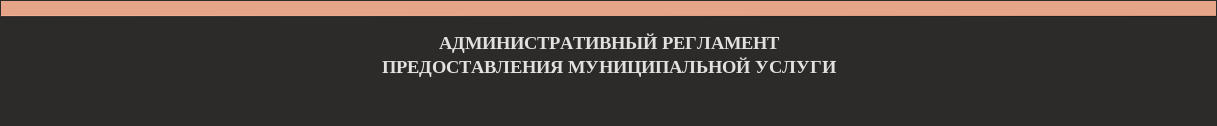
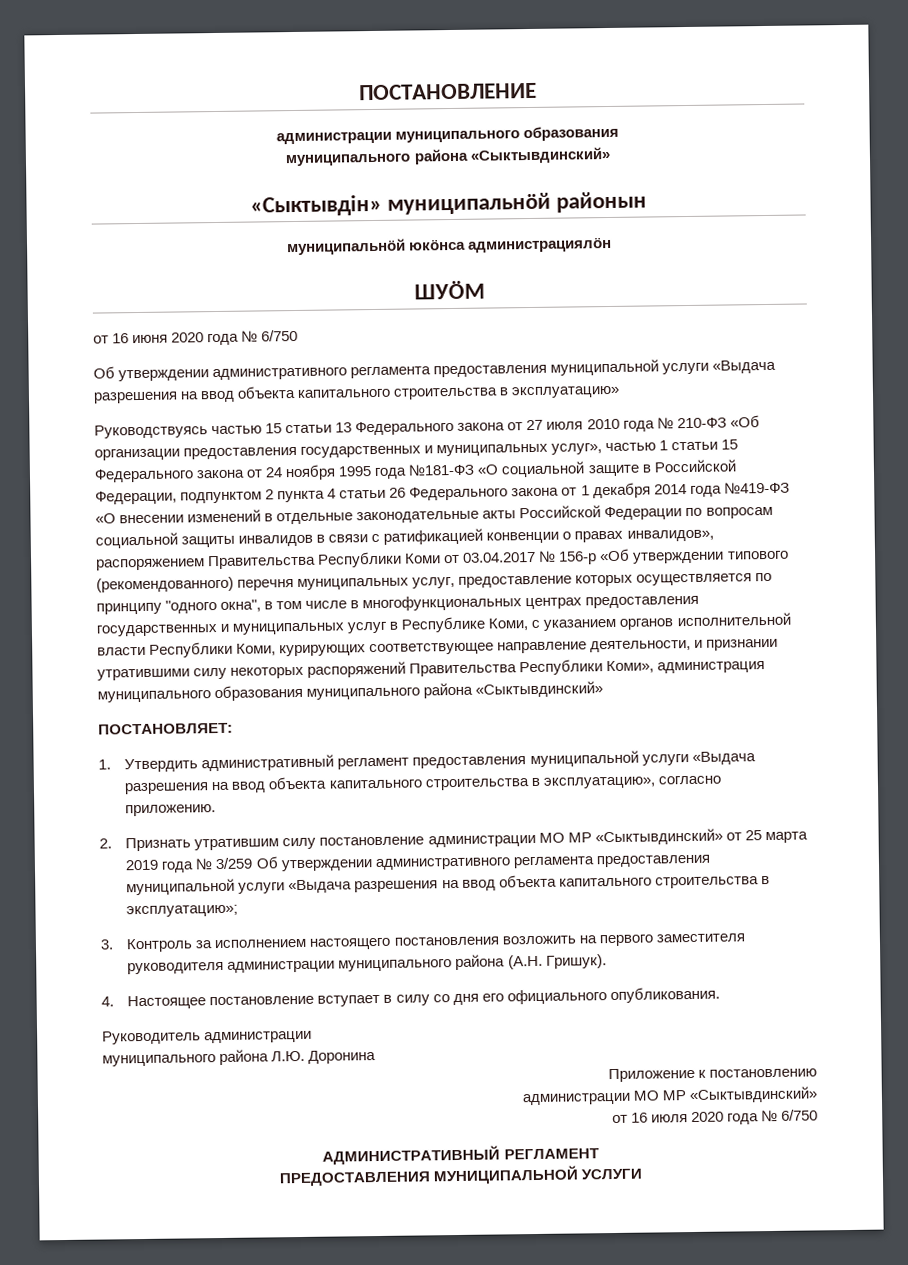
+ ПОСТАНОВЛЕНИЕ
+ администрации муниципального образования
+ муниципального района «Сыктывдинский»
+ «Сыктывдiн» муниципальнöй районын
+ муниципальнöй юкöнса администрациялöн
+ ШУÖМ
+ от 16 июня 2020 года № 6/750
+ Об утверждении административного регламента предоставления муниципальной услуги «Выдача разрешения на ввод объекта капитального строительства в эксплуатацию»
+ Руководствуясь частью 15 статьи 13 Федерального закона от 27 июля 2010 года № 210-ФЗ «Об организации предоставления государственных и муниципальных услуг», частью 1 статьи 15 Федерального закона от 24 ноября 1995 года №181-ФЗ «О социальной защите в Российской Федерации, подпунктом 2 пункта 4 статьи 26 Федерального закона от 1 декабря 2014 года №419-ФЗ «О внесении изменений в отдельные законодательные акты Российской Федерации по вопросам социальной защиты инвалидов в связи с ратификацией конвенции о правах инвалидов», распоряжением Правительства Республики Коми от 03.04.2017 № 156-р «Об утверждении типового (рекомендованного) перечня муниципальных услуг, предоставление которых осуществляется по принципу "одного окна", в том числе в многофункциональных центрах предоставления государственных и муниципальных услуг в Республике Коми, с указанием органов исполнительной власти Республики Коми, курирующих соответствующее направление деятельности, и признании утратившими силу некоторых распоряжений Правительства Республики Коми», администрация муниципального образования муниципального района «Сыктывдинский»
+ ПОСТАНОВЛЯЕТ:
+ 1. Утвердить административный регламент предоставления муниципальной услуги «Выдача разрешения на ввод объекта капитального строительства в эксплуатацию», согласно приложению.
+ 2. Признать утратившим силу постановление администрации МО МР «Сыктывдинский» от 25 марта 2019 года № 3/259 Об утверждении административного регламента предоставления муниципальной услуги «Выдача разрешения на ввод объекта капитального строительства в эксплуатацию»;
+ 3. Контроль за исполнением настоящего постановления возложить на первого заместителя руководителя администрации муниципального района (А.Н. Гришук).
+ 4. Настоящее постановление вступает в силу со дня его официального опубликования.
+ Руководитель администрации
+ муниципального района Л.Ю. Доронина
+ Приложение к постановлению
+ администрации МО МР «Сыктывдинский»
+ от 16 июля 2020 года № 6/750

